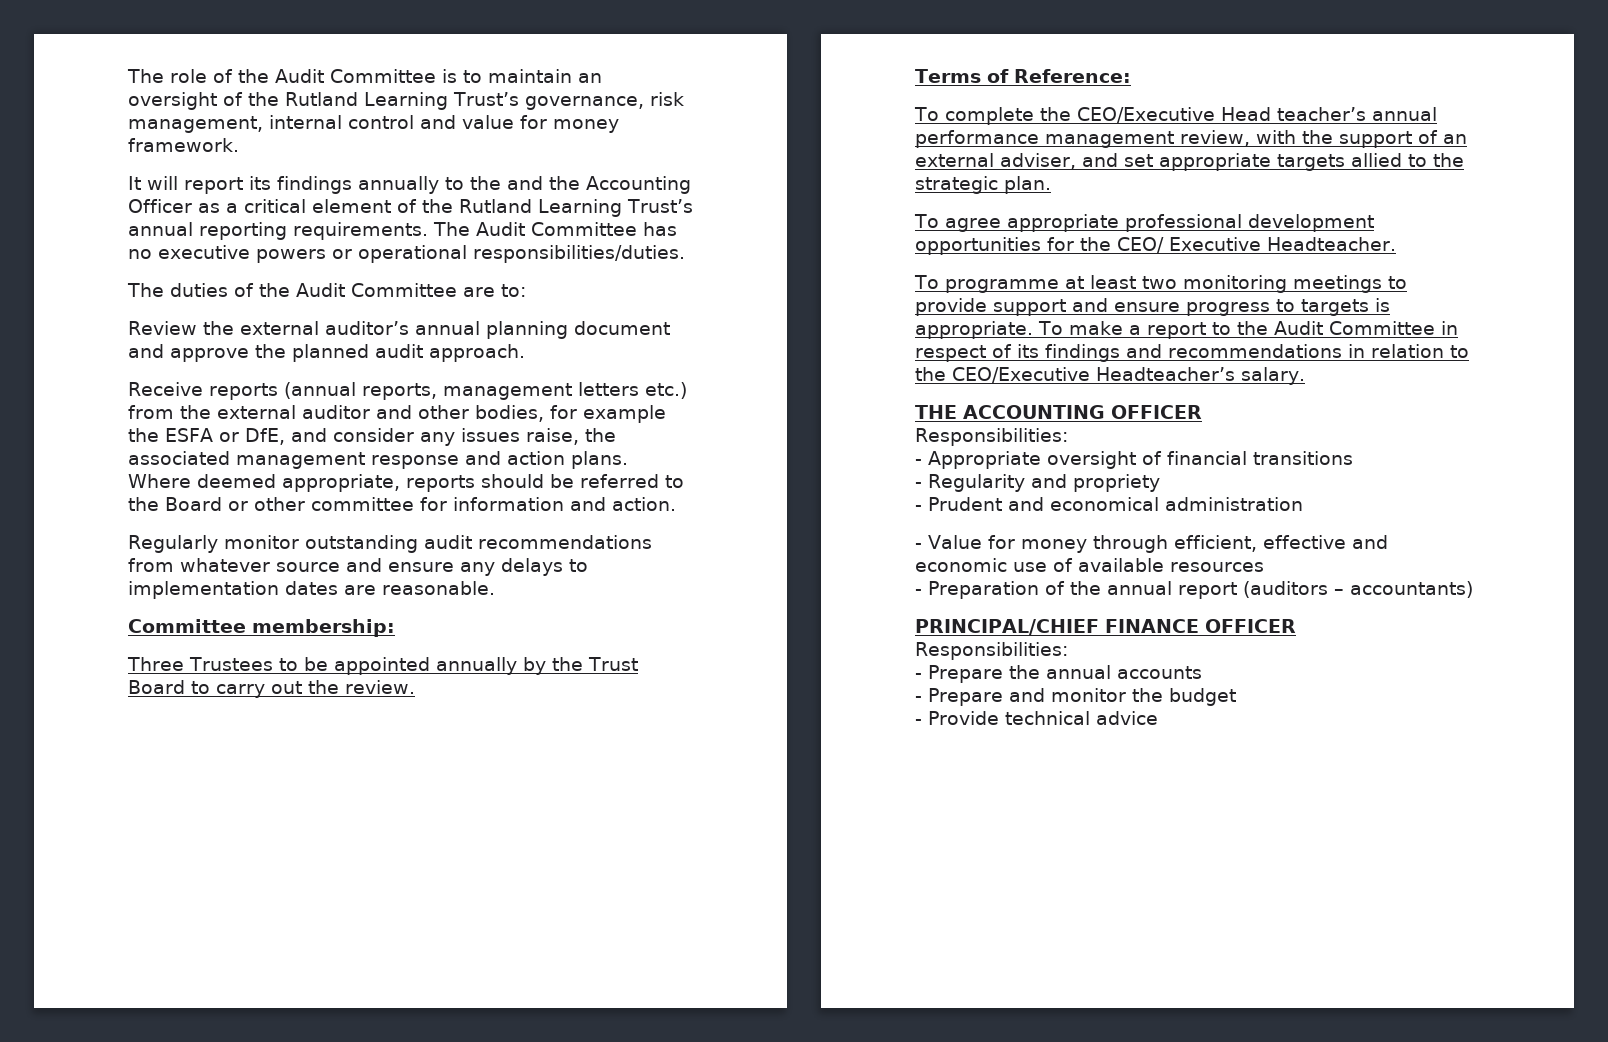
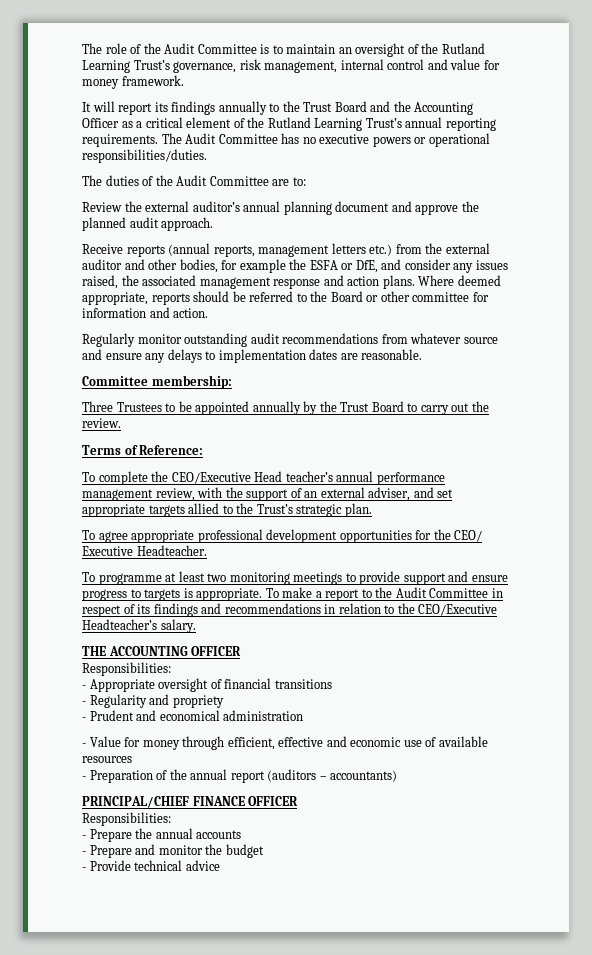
- It will report its findings annually to the and the Accounting Officer as a critical element of the Rutland Learning Trust’s annual reporting requirements.
+ It will report its findings annually to the Trust Board and the Accounting Officer as a critical element of the Rutland Learning Trust’s annual reporting requirements.
- Receive reports (annual reports, management letters etc.) from the external auditor and other bodies, for example the ESFA or DfE, and consider any issues raise, the associated management response and action plans.
+ Receive reports (annual reports, management letters etc.) from the external auditor and other bodies, for example the ESFA or DfE, and consider any issues raised, the associated management response and action plans.
- To complete the CEO/Executive Head teacher’s annual performance management review, with the support of an external adviser, and set appropriate targets allied to the strategic plan.
+ To complete the CEO/Executive Head teacher’s annual performance management review, with the support of an external adviser, and set appropriate targets allied to the Trust’s strategic plan.

